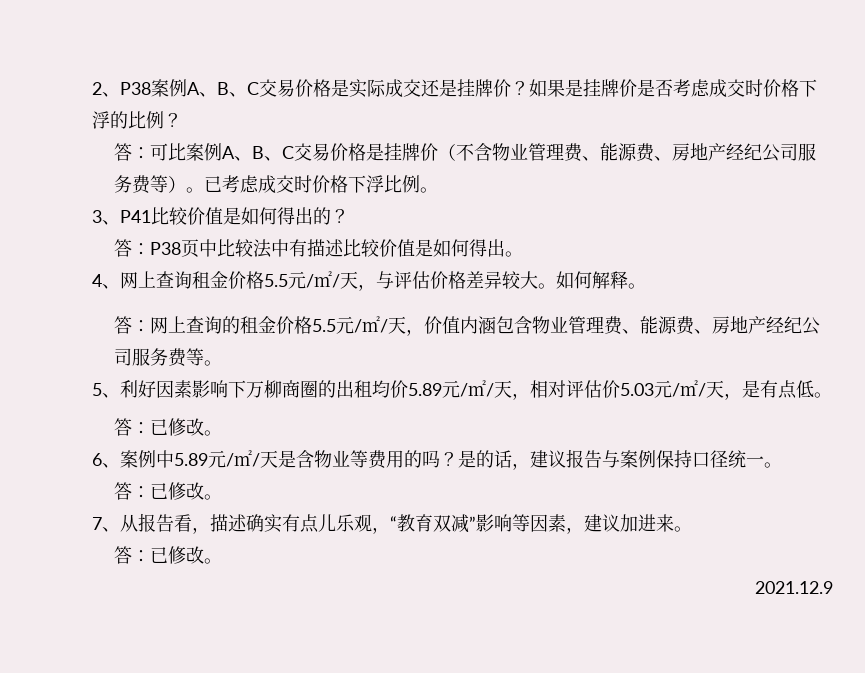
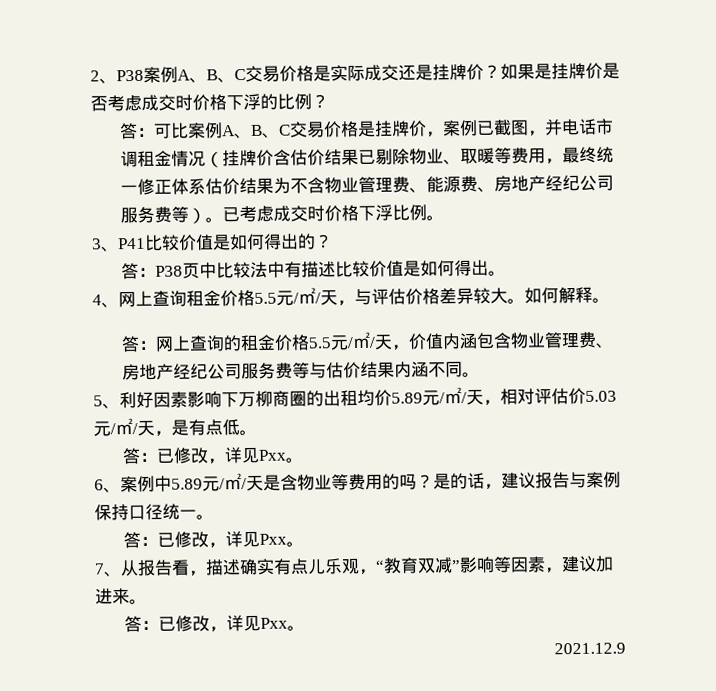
- 答：可比案例A、B、C交易价格是挂牌价（不含物业管理费、能源费、房地产经纪公司服务费等）。
+ 答：可比案例A、B、C交易价格是挂牌价，案例已截图，并电话市调租金情况（挂牌价含估价结果已剔除物业、取暖等费用，最终统一修正体系估价结果为不含物业管理费、能源费、房地产经纪公司服务费等）。
- 答：网上查询的租金价格5.5元/㎡/天，价值内涵包含物业管理费、能源费、房地产经纪公司服务费等。
+ 答：网上查询的租金价格5.5元/㎡/天，价值内涵包含物业管理费、房地产经纪公司服务费等与估价结果内涵不同。
  5、利好因素影响下万柳商圈的出租均价5.89元/㎡/天，相对评估价5.03元/㎡/天，是有点低。
- 答：已修改。
+ 答：已修改，详见Pxx。
  是的话，建议报告与案例保持口径统一。
- 答：已修改。
+ 答：已修改，详见Pxx。
  7、从报告看，描述确实有点儿乐观，“教育双减”影响等因素，建议加进来。
- 答：已修改。
+ 答：已修改，详见Pxx。

